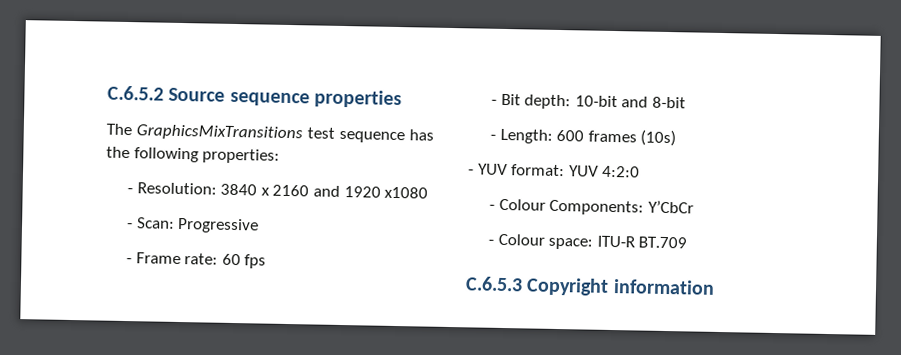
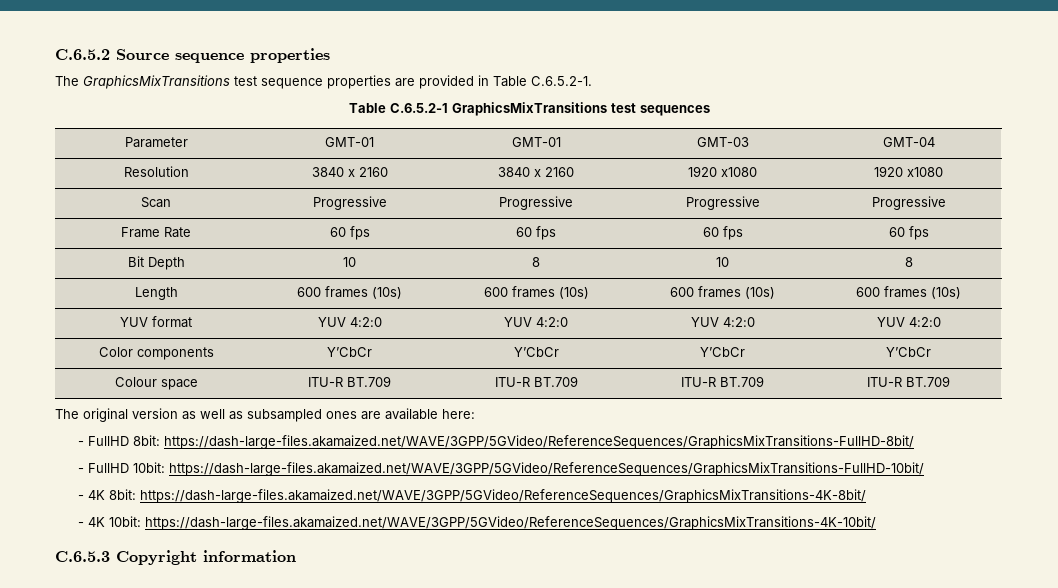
- The GraphicsMixTransitions test sequence has the following properties:
- - Resolution: 3840 x 2160 and 1920 x1080
- - Scan: Progressive
- - Frame rate: 60 fps
- - Bit depth: 10-bit and 8-bit
- - Length: 600 frames (10s)
- - YUV format: YUV 4:2:0
- - Colour Components: Y’CbCr
- - Colour space: ITU-R BT.709
+ The GraphicsMixTransitions test sequence properties are provided in Table C.6.5.2-1.
+ Table C.6.5.2-1 GraphicsMixTransitions test sequences
+ Parameter | GMT-01 | GMT-01 | GMT-03 | GMT-04
+ Resolution | 3840 x 2160 | 3840 x 2160 | 1920 x1080 | 1920 x1080
+ Scan | Progressive | Progressive | Progressive | Progressive
+ Frame Rate | 60 fps | 60 fps | 60 fps | 60 fps
+ Bit Depth | 10 | 8 | 10 | 8
+ Length | 600 frames (10s) | 600 frames (10s) | 600 frames (10s) | 600 frames (10s)
+ YUV format | YUV 4:2:0 | YUV 4:2:0 | YUV 4:2:0 | YUV 4:2:0
+ Color components | Y’CbCr | Y’CbCr | Y’CbCr | Y’CbCr
+ Colour space | ITU-R BT.709 | ITU-R BT.709 | ITU-R BT.709 | ITU-R BT.709
+ The original version as well as subsampled ones are available here:
+ - FullHD 8bit: https://dash-large-files.akamaized.net/WAVE/3GPP/5GVideo/ReferenceSequences/GraphicsMixTransitions-FullHD-8bit/
+ - FullHD 10bit: https://dash-large-files.akamaized.net/WAVE/3GPP/5GVideo/ReferenceSequences/GraphicsMixTransitions-FullHD-10bit/
+ - 4K 8bit: https://dash-large-files.akamaized.net/WAVE/3GPP/5GVideo/ReferenceSequences/GraphicsMixTransitions-4K-8bit/
+ - 4K 10bit: https://dash-large-files.akamaized.net/WAVE/3GPP/5GVideo/ReferenceSequences/GraphicsMixTransitions-4K-10bit/

